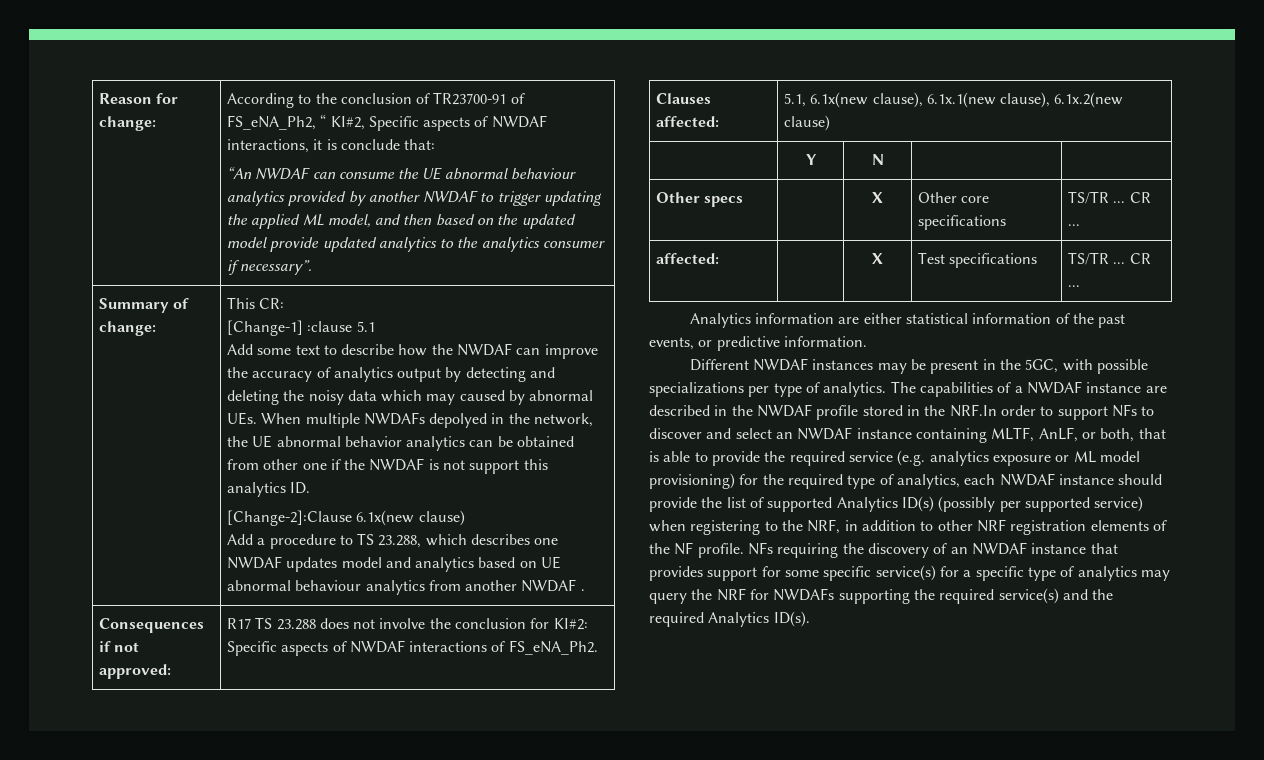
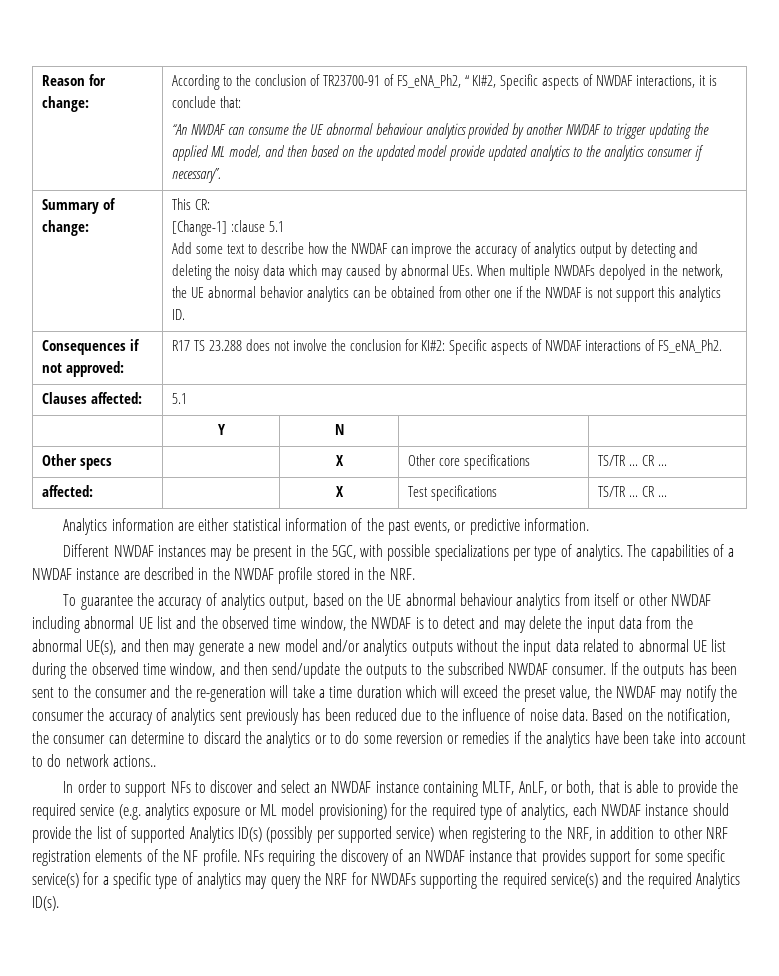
- [Change-2]:Clause 6.1x(new clause)
- Add a procedure to TS 23.288, which describes one NWDAF updates model and analytics based on UE abnormal behaviour analytics from another NWDAF .
- Clauses affected: | 5.1, 6.1x(new clause), 6.1x.1(new clause), 6.1x.2(new clause)
+ Clauses affected: | 5.1
- The capabilities of a NWDAF instance are described in the NWDAF profile stored in the NRF.In order to support NFs to discover and select an NWDAF instance containing MLTF, AnLF, or both, that is able to provide the required service (e.g. analytics exposure or ML model provisioning) for the required type of analytics, each NWDAF instance should provide the list of supported Analytics ID(s) (possibly per supported service) when registering to the NRF, in addition to other NRF registration elements of the NF profile.
+ The capabilities of a NWDAF instance are described in the NWDAF profile stored in the NRF.
+ To guarantee the accuracy of analytics output, based on the UE abnormal behaviour analytics from itself or other NWDAF including abnormal UE list and the observed time window, the NWDAF is to detect and may delete the input data from the abnormal UE(s), and then may generate a new model and/or analytics outputs without the input data related to abnormal UE list during the observed time window, and then send/update the outputs to the subscribed NWDAF consumer. If the outputs has been sent to the consumer and the re-generation will take a time duration which will exceed the preset value, the NWDAF may notify the consumer the accuracy of analytics sent previously has been reduced due to the influence of noise data. Based on the notification, the consumer can determine to discard the analytics or to do some reversion or remedies if the analytics have been take into account to do network actions..
+ In order to support NFs to discover and select an NWDAF instance containing MLTF, AnLF, or both, that is able to provide the required service (e.g. analytics exposure or ML model provisioning) for the required type of analytics, each NWDAF instance should provide the list of supported Analytics ID(s) (possibly per supported service) when registering to the NRF, in addition to other NRF registration elements of the NF profile.

